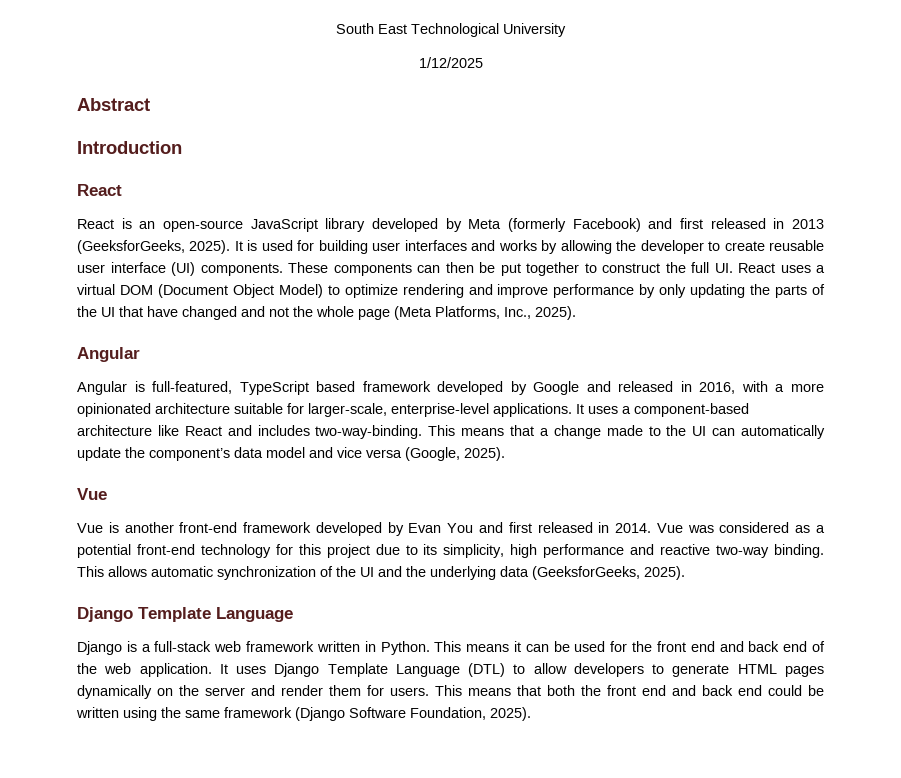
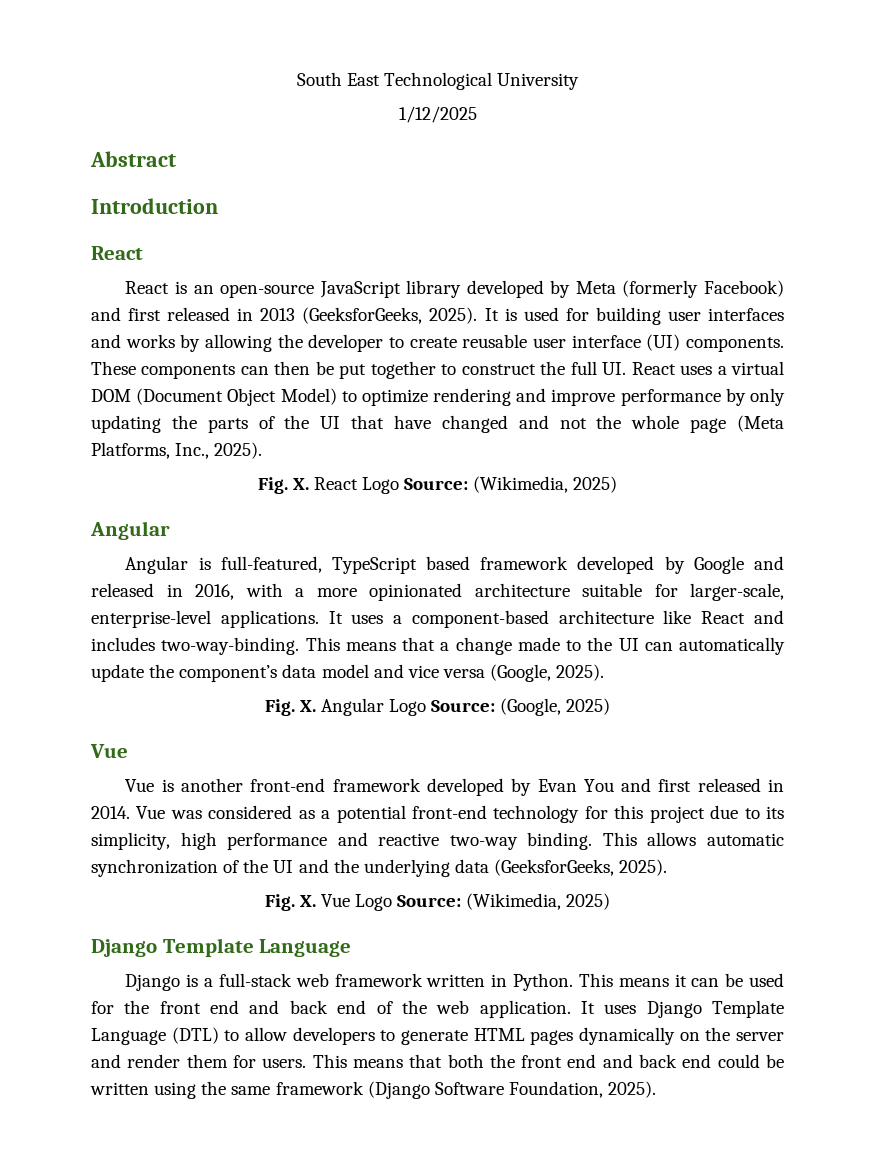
+ Fig. X. React Logo Source: (Wikimedia, 2025)
+ Fig. X. Angular Logo Source: (Google, 2025)
+ Fig. X. Vue Logo Source: (Wikimedia, 2025)

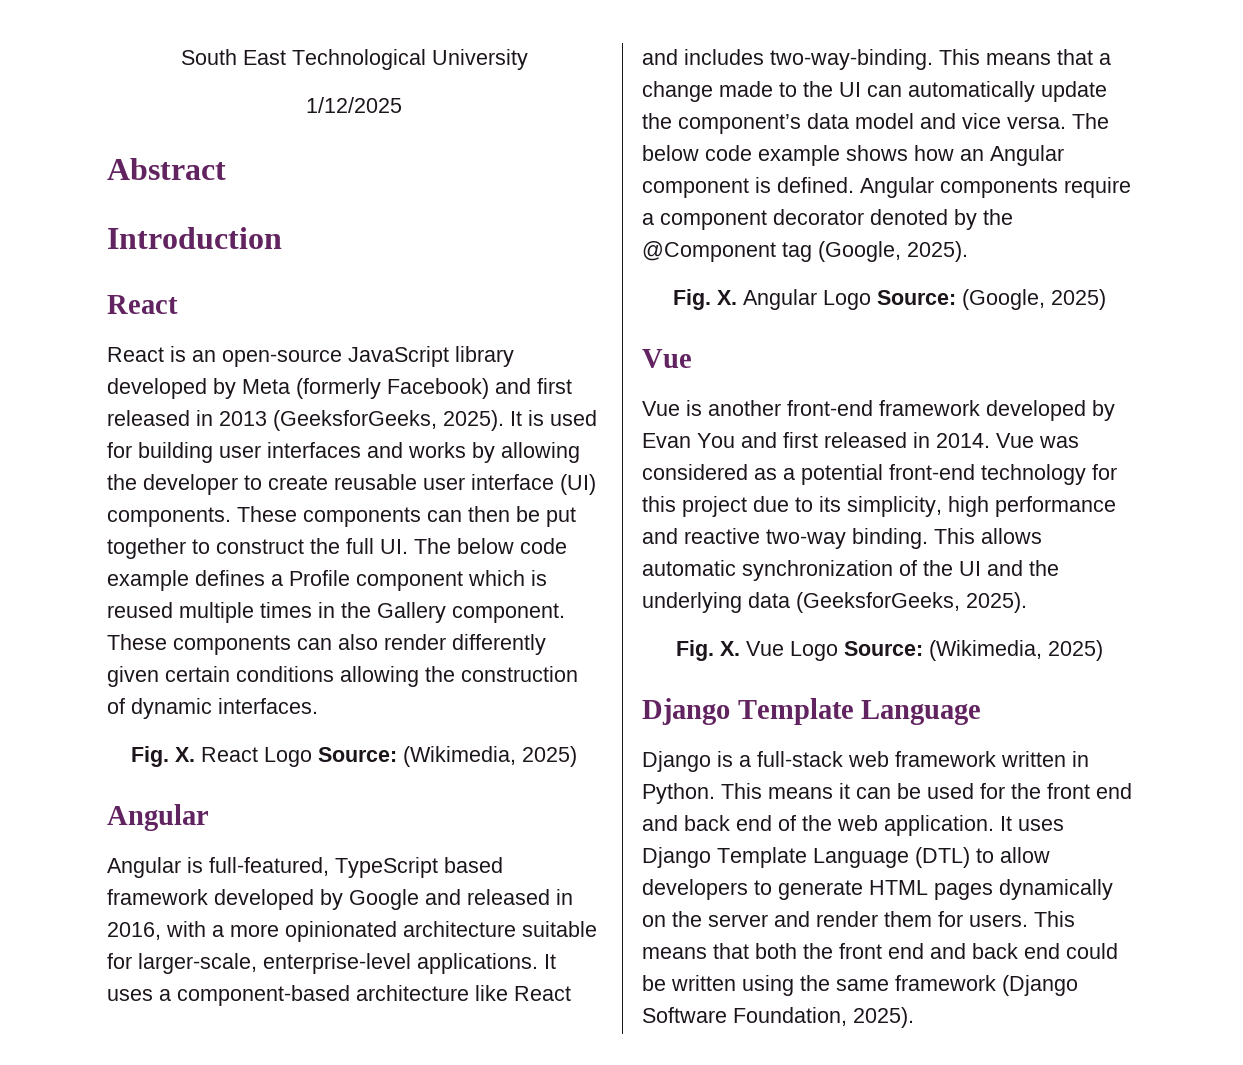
- These components can then be put together to construct the full UI. React uses a virtual DOM (Document Object Model) to optimize rendering and improve performance by only updating the parts of the UI that have changed and not the whole page (Meta Platforms, Inc., 2025).
+ These components can then be put together to construct the full UI. The below code example defines a Profile component which is reused multiple times in the Gallery component. These components can also render differently given certain conditions allowing the construction of dynamic interfaces.
- This means that a change made to the UI can automatically update the component’s data model and vice versa (Google, 2025).
+ This means that a change made to the UI can automatically update the component’s data model and vice versa. The below code example shows how an Angular component is defined. Angular components require a component decorator denoted by the @Component tag (Google, 2025).

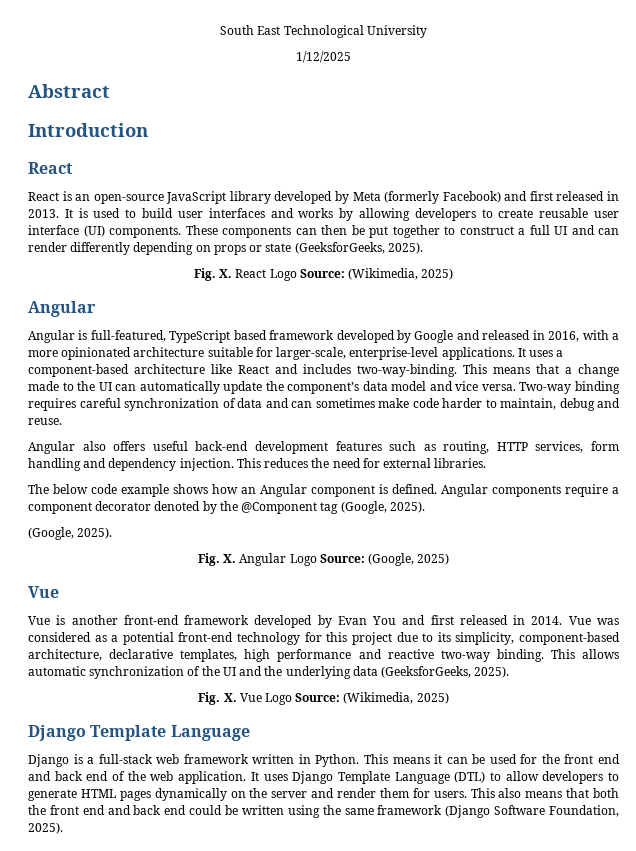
- React is an open-source JavaScript library developed by Meta (formerly Facebook) and first released in 2013 (GeeksforGeeks, 2025).
+ React is an open-source JavaScript library developed by Meta (formerly Facebook) and first released in 2013.
- It is used for building user interfaces and works by allowing the developer to create reusable user interface (UI) components.
+ It is used to build user interfaces and works by allowing developers to create reusable user interface (UI) components.
- These components can then be put together to construct the full UI. The below code example defines a Profile component which is reused multiple times in the Gallery component. These components can also render differently given certain conditions allowing the construction of dynamic interfaces.
+ These components can then be put together to construct a full UI and can render differently depending on props or state (GeeksforGeeks, 2025).
- This means that a change made to the UI can automatically update the component’s data model and vice versa. The below code example shows how an Angular component is defined.
+ This means that a change made to the UI can automatically update the component’s data model and vice versa. Two-way binding requires careful synchronization of data and can sometimes make code harder to maintain, debug and reuse.
+ Angular also offers useful back-end development features such as routing, HTTP services, form handling and dependency injection. This reduces the need for external libraries.
+ The below code example shows how an Angular component is defined.
  Angular components require a component decorator denoted by the @Component tag (Google, 2025).
+ (Google, 2025).
- Vue was considered as a potential front-end technology for this project due to its simplicity, high performance and reactive two-way binding.
+ Vue was considered as a potential front-end technology for this project due to its simplicity, component-based architecture, declarative templates, high performance and reactive two-way binding.
- This means that both the front end and back end could be written using the same framework (Django Software Foundation, 2025).
+ This also means that both the front end and back end could be written using the same framework (Django Software Foundation, 2025).

